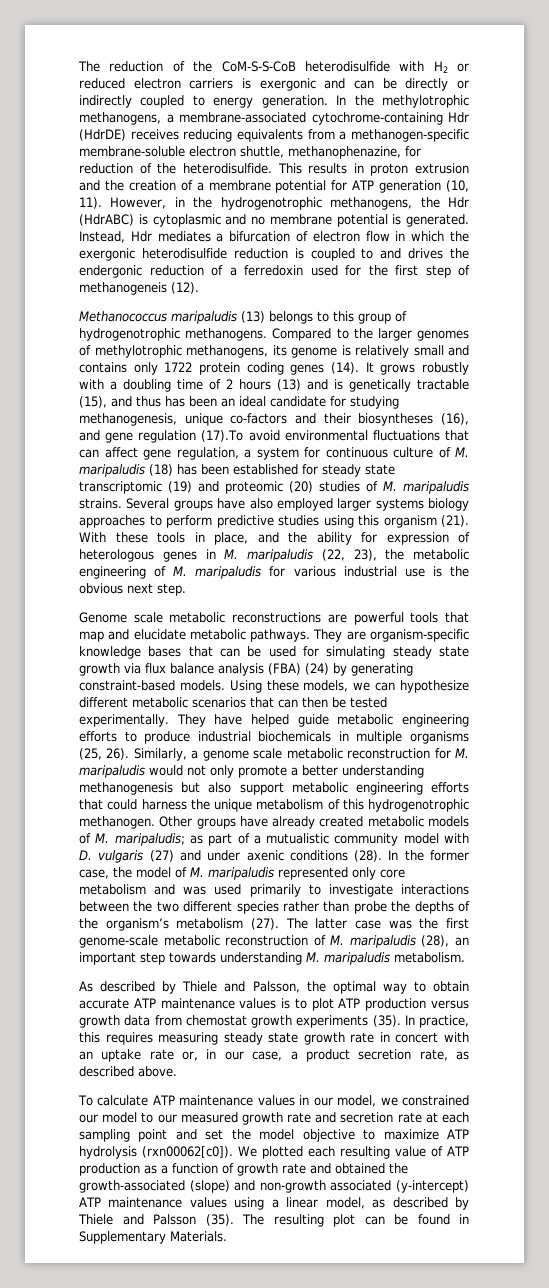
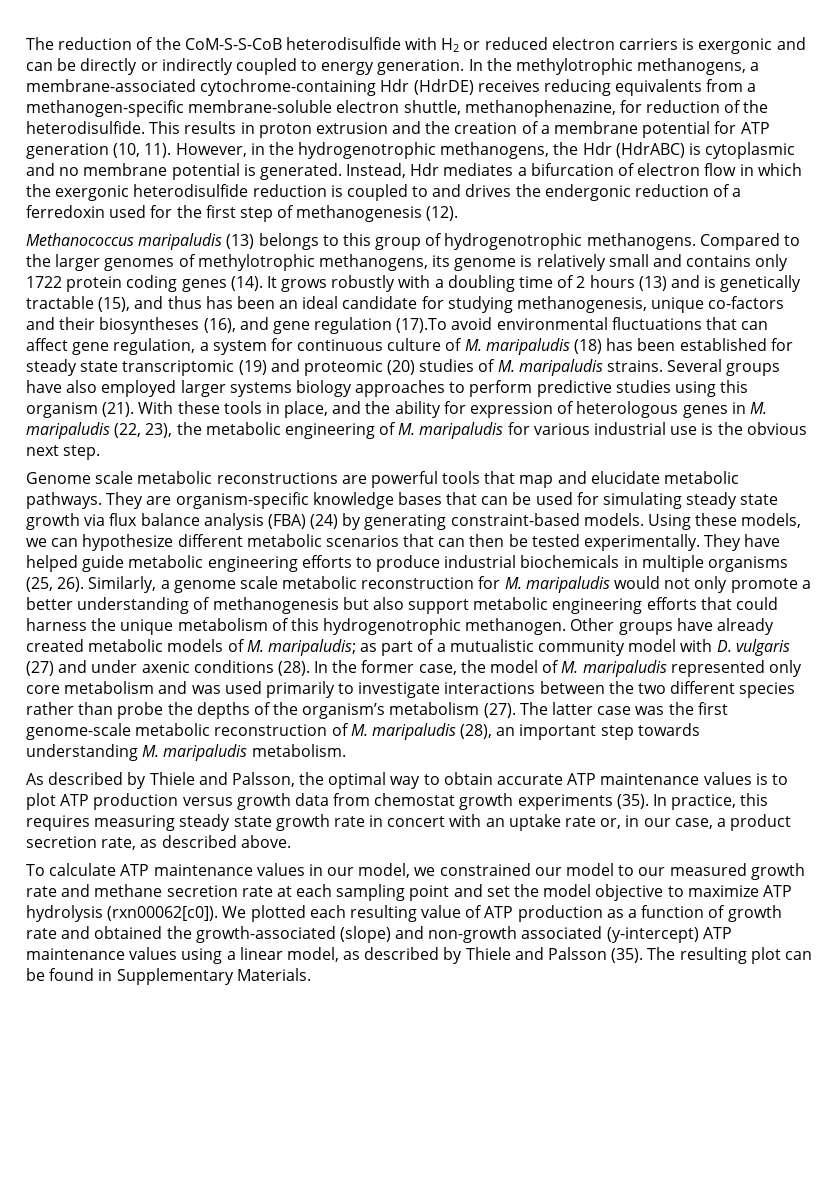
- Instead, Hdr mediates a bifurcation of electron flow in which the exergonic heterodisulfide reduction is coupled to and drives the endergonic reduction of a ferredoxin used for the first step of methanogeneis (12).
+ Instead, Hdr mediates a bifurcation of electron flow in which the exergonic heterodisulfide reduction is coupled to and drives the endergonic reduction of a ferredoxin used for the first step of methanogenesis (12).
- Similarly, a genome scale metabolic reconstruction for M. maripaludis would not only promote a better understanding methanogenesis but also support metabolic engineering efforts that could harness the unique metabolism of this hydrogenotrophic methanogen.
+ Similarly, a genome scale metabolic reconstruction for M. maripaludis would not only promote a better understanding of methanogenesis but also support metabolic engineering efforts that could harness the unique metabolism of this hydrogenotrophic methanogen.
- To calculate ATP maintenance values in our model, we constrained our model to our measured growth rate and secretion rate at each sampling point and set the model objective to maximize ATP hydrolysis (rxn00062[c0]).
+ To calculate ATP maintenance values in our model, we constrained our model to our measured growth rate and methane secretion rate at each sampling point and set the model objective to maximize ATP hydrolysis (rxn00062[c0]).

